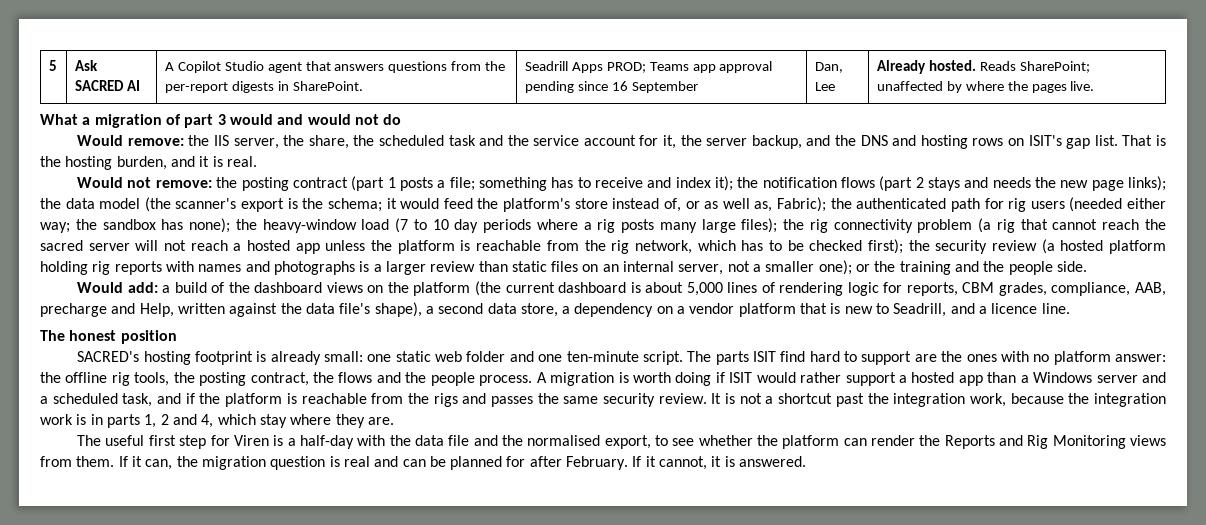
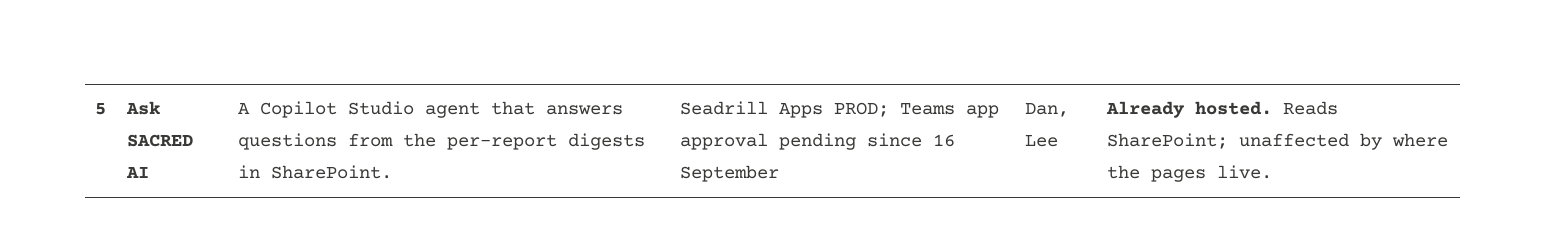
- What a migration of part 3 would and would not do
- Would remove: the IIS server, the share, the scheduled task and the service account for it, the server backup, and the DNS and hosting rows on ISIT's gap list. That is the hosting burden, and it is real.
- Would not remove: the posting contract (part 1 posts a file; something has to receive and index it); the notification flows (part 2 stays and needs the new page links); the data model (the scanner's export is the schema; it would feed the platform's store instead of, or as well as, Fabric); the authenticated path for rig users (needed either way; the sandbox has none); the heavy-window load (7 to 10 day periods where a rig posts many large files); the rig connectivity problem (a rig that cannot reach the sacred server will not reach a hosted app unless the platform is reachable from the rig network, which has to be checked first); the security review (a hosted platform holding rig reports with names and photographs is a larger review than static files on an internal server, not a smaller one); or the training and the people side.
- Would add: a build of the dashboard views on the platform (the current dashboard is about 5,000 lines of rendering logic for reports, CBM grades, compliance, AAB, precharge and Help, written against the data file's shape), a second data store, a dependency on a vendor platform that is new to Seadrill, and a licence line.
- The honest position
- SACRED's hosting footprint is already small: one static web folder and one ten-minute script. The parts ISIT find hard to support are the ones with no platform answer: the offline rig tools, the posting contract, the flows and the people process. A migration is worth doing if ISIT would rather support a hosted app than a Windows server and a scheduled task, and if the platform is reachable from the rigs and passes the same security review. It is not a shortcut past the integration work, because the integration work is in parts 1, 2 and 4, which stay where they are.
- The useful first step for Viren is a half-day with the data file and the normalised export, to see whether the platform can render the Reports and Rig Monitoring views from them. If it can, the migration question is real and can be planned for after February. If it cannot, it is answered.

